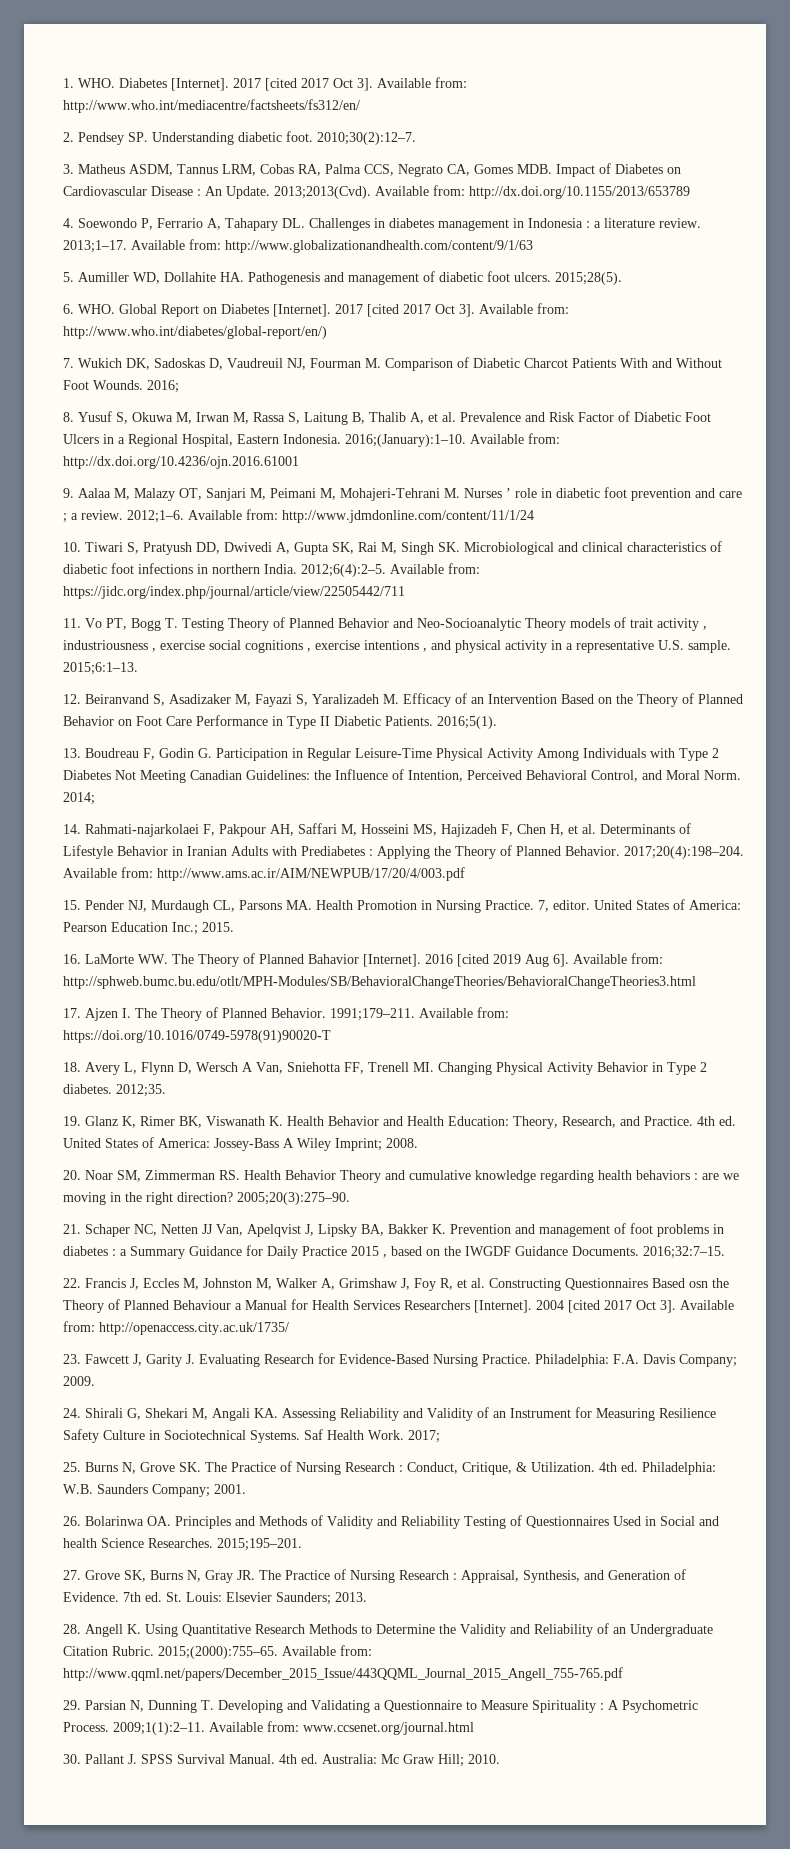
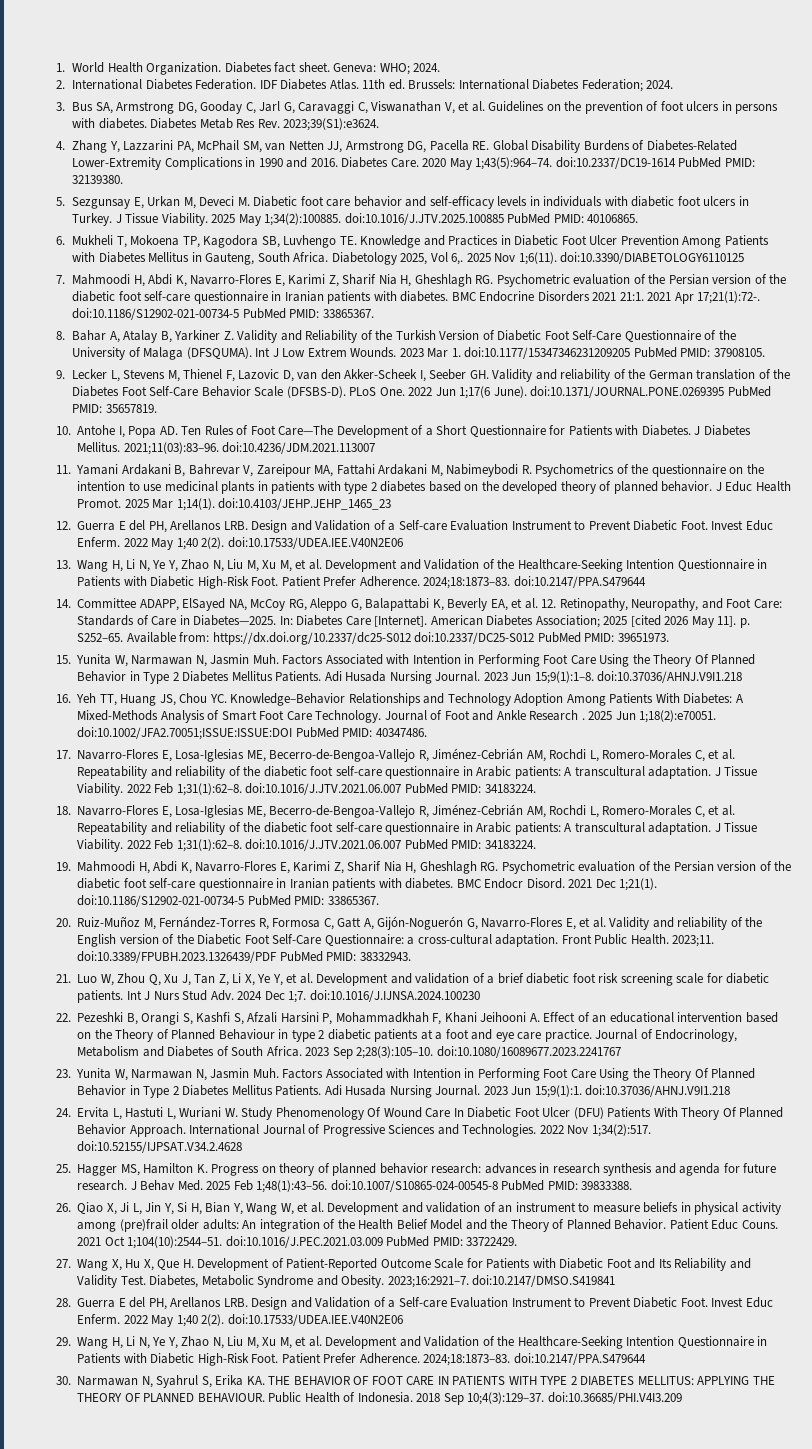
- 1. WHO. Diabetes [Internet]. 2017 [cited 2017 Oct 3]. Available from: http://www.who.int/mediacentre/factsheets/fs312/en/
- 2. Pendsey SP. Understanding diabetic foot. 2010;30(2):12–7.
- 3. Matheus ASDM, Tannus LRM, Cobas RA, Palma CCS, Negrato CA, Gomes MDB. Impact of Diabetes on Cardiovascular Disease : An Update. 2013;2013(Cvd). Available from: http://dx.doi.org/10.1155/2013/653789
- 4. Soewondo P, Ferrario A, Tahapary DL. Challenges in diabetes management in Indonesia : a literature review. 2013;1–17. Available from: http://www.globalizationandhealth.com/content/9/1/63
- 5. Aumiller WD, Dollahite HA. Pathogenesis and management of diabetic foot ulcers. 2015;28(5).
- 6. WHO. Global Report on Diabetes [Internet]. 2017 [cited 2017 Oct 3]. Available from: http://www.who.int/diabetes/global-report/en/)
- 7. Wukich DK, Sadoskas D, Vaudreuil NJ, Fourman M. Comparison of Diabetic Charcot Patients With and Without Foot Wounds. 2016;
- 8. Yusuf S, Okuwa M, Irwan M, Rassa S, Laitung B, Thalib A, et al. Prevalence and Risk Factor of Diabetic Foot Ulcers in a Regional Hospital, Eastern Indonesia. 2016;(January):1–10. Available from: http://dx.doi.org/10.4236/ojn.2016.61001
- 9. Aalaa M, Malazy OT, Sanjari M, Peimani M, Mohajeri-Tehrani M. Nurses ’ role in diabetic foot prevention and care ; a review. 2012;1–6. Available from: http://www.jdmdonline.com/content/11/1/24
- 10. Tiwari S, Pratyush DD, Dwivedi A, Gupta SK, Rai M, Singh SK. Microbiological and clinical characteristics of diabetic foot infections in northern India. 2012;6(4):2–5. Available from: https://jidc.org/index.php/journal/article/view/22505442/711
- 11. Vo PT, Bogg T. Testing Theory of Planned Behavior and Neo-Socioanalytic Theory models of trait activity , industriousness , exercise social cognitions , exercise intentions , and physical activity in a representative U.S. sample. 2015;6:1–13.
- 12. Beiranvand S, Asadizaker M, Fayazi S, Yaralizadeh M. Efficacy of an Intervention Based on the Theory of Planned Behavior on Foot Care Performance in Type II Diabetic Patients. 2016;5(1).
- 13. Boudreau F, Godin G. Participation in Regular Leisure-Time Physical Activity Among Individuals with Type 2 Diabetes Not Meeting Canadian Guidelines: the Influence of Intention, Perceived Behavioral Control, and Moral Norm. 2014;
- 14. Rahmati-najarkolaei F, Pakpour AH, Saffari M, Hosseini MS, Hajizadeh F, Chen H, et al. Determinants of Lifestyle Behavior in Iranian Adults with Prediabetes : Applying the Theory of Planned Behavior.
+ 1. World Health Organization. Diabetes fact sheet. Geneva: WHO; 2024.
+ 2. International Diabetes Federation. IDF Diabetes Atlas. 11th ed. Brussels: International Diabetes Federation; 2024.
+ 3. Bus SA, Armstrong DG, Gooday C, Jarl G, Caravaggi C, Viswanathan V, et al. Guidelines on the prevention of foot ulcers in persons with diabetes. Diabetes Metab Res Rev. 2023;39(S1):e3624.
+ 4. Zhang Y, Lazzarini PA, McPhail SM, van Netten JJ, Armstrong DG, Pacella RE. Global Disability Burdens of Diabetes-Related Lower-Extremity Complications in 1990 and 2016. Diabetes Care. 2020 May 1;43(5):964–74. doi:10.2337/DC19-1614 PubMed PMID: 32139380.
+ 5. Sezgunsay E, Urkan M, Deveci M. Diabetic foot care behavior and self-efficacy levels in individuals with diabetic foot ulcers in Turkey. J Tissue Viability. 2025 May 1;34(2):100885. doi:10.1016/J.JTV.2025.100885 PubMed PMID: 40106865.
+ 6. Mukheli T, Mokoena TP, Kagodora SB, Luvhengo TE. Knowledge and Practices in Diabetic Foot Ulcer Prevention Among Patients with Diabetes Mellitus in Gauteng, South Africa. Diabetology 2025, Vol 6,. 2025 Nov 1;6(11). doi:10.3390/DIABETOLOGY6110125
+ 7. Mahmoodi H, Abdi K, Navarro-Flores E, Karimi Z, Sharif Nia H, Gheshlagh RG. Psychometric evaluation of the Persian version of the diabetic foot self-care questionnaire in Iranian patients with diabetes. BMC Endocrine Disorders 2021 21:1. 2021 Apr 17;21(1):72-. doi:10.1186/S12902-021-00734-5 PubMed PMID: 33865367.
+ 8. Bahar A, Atalay B, Yarkiner Z. Validity and Reliability of the Turkish Version of Diabetic Foot Self-Care Questionnaire of the University of Malaga (DFSQUMA). Int J Low Extrem Wounds. 2023 Mar 1. doi:10.1177/15347346231209205 PubMed PMID: 37908105.
+ 9. Lecker L, Stevens M, Thienel F, Lazovic D, van den Akker-Scheek I, Seeber GH. Validity and reliability of the German translation of the Diabetes Foot Self-Care Behavior Scale (DFSBS-D). PLoS One. 2022 Jun 1;17(6 June). doi:10.1371/JOURNAL.PONE.0269395 PubMed PMID: 35657819.
+ 10. Antohe I, Popa AD. Ten Rules of Foot Care—The Development of a Short Questionnaire for Patients with Diabetes. J Diabetes Mellitus. 2021;11(03):83–96. doi:10.4236/JDM.2021.113007
+ 11. Yamani Ardakani B, Bahrevar V, Zareipour MA, Fattahi Ardakani M, Nabimeybodi R. Psychometrics of the questionnaire on the intention to use medicinal plants in patients with type 2 diabetes based on the developed theory of planned behavior. J Educ Health Promot. 2025 Mar 1;14(1). doi:10.4103/JEHP.JEHP_1465_23
+ 12. Guerra E del PH, Arellanos LRB. Design and Validation of a Self-care Evaluation Instrument to Prevent Diabetic Foot. Invest Educ Enferm. 2022 May 1;40 2(2). doi:10.17533/UDEA.IEE.V40N2E06
+ 13. Wang H, Li N, Ye Y, Zhao N, Liu M, Xu M, et al. Development and Validation of the Healthcare-Seeking Intention Questionnaire in Patients with Diabetic High-Risk Foot. Patient Prefer Adherence. 2024;18:1873–83. doi:10.2147/PPA.S479644
+ 14. Committee ADAPP, ElSayed NA, McCoy RG, Aleppo G, Balapattabi K, Beverly EA, et al. 12. Retinopathy, Neuropathy, and Foot Care: Standards of Care in Diabetes—2025. In: Diabetes Care [Internet]. American Diabetes Association; 2025 [cited 2026 May 11]. p. S252–65. Available from: https://dx.doi.org/10.2337/dc25-S012 doi:10.2337/DC25-S012 PubMed PMID: 39651973.
+ 15. Yunita W, Narmawan N, Jasmin Muh. Factors Associated with Intention in Performing Foot Care Using the Theory Of Planned Behavior in Type 2 Diabetes Mellitus Patients. Adi Husada Nursing Journal. 2023 Jun 15;9(1):1–8. doi:10.37036/AHNJ.V9I1.218
+ 16. Yeh TT, Huang JS, Chou YC. Knowledge–Behavior Relationships and Technology Adoption Among Patients With Diabetes: A Mixed-Methods Analysis of Smart Foot Care Technology. Journal of Foot and Ankle Research . 2025 Jun 1;18(2):e70051. doi:10.1002/JFA2.70051;ISSUE:ISSUE:DOI PubMed PMID: 40347486.
+ 17. Navarro-Flores E, Losa-Iglesias ME, Becerro-de-Bengoa-Vallejo R, Jiménez-Cebrián AM, Rochdi L, Romero-Morales C, et al. Repeatability and reliability of the diabetic foot self-care questionnaire in Arabic patients: A transcultural adaptation. J Tissue Viability. 2022 Feb 1;31(1):62–8. doi:10.1016/J.JTV.2021.06.007 PubMed PMID: 34183224.
+ 18. Navarro-Flores E, Losa-Iglesias ME, Becerro-de-Bengoa-Vallejo R, Jiménez-Cebrián AM, Rochdi L, Romero-Morales C, et al. Repeatability and reliability of the diabetic foot self-care questionnaire in Arabic patients: A transcultural adaptation. J Tissue Viability. 2022 Feb 1;31(1):62–8. doi:10.1016/J.JTV.2021.06.007 PubMed PMID: 34183224.
+ 19. Mahmoodi H, Abdi K, Navarro-Flores E, Karimi Z, Sharif Nia H, Gheshlagh RG. Psychometric evaluation of the Persian version of the diabetic foot self-care questionnaire in Iranian patients with diabetes. BMC Endocr Disord. 2021 Dec 1;21(1). doi:10.1186/S12902-021-00734-5 PubMed PMID: 33865367.
+ 20. Ruiz-Muñoz M, Fernández-Torres R, Formosa C, Gatt A, Gijón-Noguerón G, Navarro-Flores E, et al. Validity and reliability of the English version of the Diabetic Foot Self-Care Questionnaire: a cross-cultural adaptation. Front Public Health. 2023;11. doi:10.3389/FPUBH.2023.1326439/PDF PubMed PMID: 38332943.
+ 21. Luo W, Zhou Q, Xu J, Tan Z, Li X, Ye Y, et al. Development and validation of a brief diabetic foot risk screening scale for diabetic patients. Int J Nurs Stud Adv. 2024 Dec 1;7. doi:10.1016/J.IJNSA.2024.100230
+ 22. Pezeshki B, Orangi S, Kashfi S, Afzali Harsini P, Mohammadkhah F, Khani Jeihooni A. Effect of an educational intervention based on the Theory of Planned Behaviour in type 2 diabetic patients at a foot and eye care practice. Journal of Endocrinology, Metabolism and Diabetes of South Africa. 2023 Sep 2;28(3):105–10. doi:10.1080/16089677.2023.2241767
+ 23. Yunita W, Narmawan N, Jasmin Muh. Factors Associated with Intention in Performing Foot Care Using the Theory Of Planned Behavior in Type 2 Diabetes Mellitus Patients. Adi Husada Nursing Journal. 2023 Jun 15;9(1):1. doi:10.37036/AHNJ.V9I1.218
+ 24. Ervita L, Hastuti L, Wuriani W. Study Phenomenology Of Wound Care In Diabetic Foot Ulcer (DFU) Patients With Theory Of Planned Behavior Approach. International Journal of Progressive Sciences and Technologies. 2022 Nov 1;34(2):517. doi:10.52155/IJPSAT.V34.2.4628
+ 25. Hagger MS, Hamilton K. Progress on theory of planned behavior research: advances in research synthesis and agenda for future research. J Behav Med. 2025 Feb 1;48(1):43–56. doi:10.1007/S10865-024-00545-8 PubMed PMID: 39833388.
+ 26. Qiao X, Ji L, Jin Y, Si H, Bian Y, Wang W, et al. Development and validation of an instrument to measure beliefs in physical activity among (pre)frail older adults: An integration of the Health Belief Model and the Theory of Planned Behavior.
- 2017;20(4):198–204. Available from: http://www.ams.ac.ir/AIM/NEWPUB/17/20/4/003.pdf
- 15. Pender NJ, Murdaugh CL, Parsons MA. Health Promotion in Nursing Practice. 7, editor. United States of America: Pearson Education Inc.; 2015.
- 16. LaMorte WW. The Theory of Planned Bahavior [Internet]. 2016 [cited 2019 Aug 6]. Available from: http://sphweb.bumc.bu.edu/otlt/MPH-Modules/SB/BehavioralChangeTheories/BehavioralChangeTheories3.html
- 17. Ajzen I. The Theory of Planned Behavior. 1991;179–211. Available from: https://doi.org/10.1016/0749-5978(91)90020-T
- 18. Avery L, Flynn D, Wersch A Van, Sniehotta FF, Trenell MI. Changing Physical Activity Behavior in Type 2 diabetes. 2012;35.
- 19. Glanz K, Rimer BK, Viswanath K. Health Behavior and Health Education: Theory, Research, and Practice. 4th ed. United States of America: Jossey-Bass A Wiley Imprint; 2008.
- 20. Noar SM, Zimmerman RS. Health Behavior Theory and cumulative knowledge regarding health behaviors : are we moving in the right direction? 2005;20(3):275–90.
- 21. Schaper NC, Netten JJ Van, Apelqvist J, Lipsky BA, Bakker K. Prevention and management of foot problems in diabetes : a Summary Guidance for Daily Practice 2015 , based on the IWGDF Guidance Documents. 2016;32:7–15.
- 22. Francis J, Eccles M, Johnston M, Walker A, Grimshaw J, Foy R, et al. Constructing Questionnaires Based osn the Theory of Planned Behaviour a Manual for Health Services Researchers [Internet]. 2004 [cited 2017 Oct 3]. Available from: http://openaccess.city.ac.uk/1735/
- 23. Fawcett J, Garity J. Evaluating Research for Evidence-Based Nursing Practice. Philadelphia: F.A. Davis Company; 2009.
- 24. Shirali G, Shekari M, Angali KA. Assessing Reliability and Validity of an Instrument for Measuring Resilience Safety Culture in Sociotechnical Systems. Saf Health Work. 2017;
- 25. Burns N, Grove SK. The Practice of Nursing Research : Conduct, Critique, & Utilization. 4th ed. Philadelphia: W.B. Saunders Company; 2001.
- 26. Bolarinwa OA. Principles and Methods of Validity and Reliability Testing of Questionnaires Used in Social and health Science Researches. 2015;195–201.
- 27. Grove SK, Burns N, Gray JR. The Practice of Nursing Research : Appraisal, Synthesis, and Generation of Evidence. 7th ed. St. Louis: Elsevier Saunders; 2013.
- 28. Angell K. Using Quantitative Research Methods to Determine the Validity and Reliability of an Undergraduate Citation Rubric. 2015;(2000):755–65. Available from: http://www.qqml.net/papers/December_2015_Issue/443QQML_Journal_2015_Angell_755-765.pdf
- 29. Parsian N, Dunning T. Developing and Validating a Questionnaire to Measure Spirituality : A Psychometric Process. 2009;1(1):2–11. Available from: www.ccsenet.org/journal.html
- 30. Pallant J. SPSS Survival Manual. 4th ed. Australia: Mc Graw Hill; 2010.
+ Patient Educ Couns. 2021 Oct 1;104(10):2544–51. doi:10.1016/J.PEC.2021.03.009 PubMed PMID: 33722429.
+ 27. Wang X, Hu X, Que H. Development of Patient-Reported Outcome Scale for Patients with Diabetic Foot and Its Reliability and Validity Test. Diabetes, Metabolic Syndrome and Obesity. 2023;16:2921–7. doi:10.2147/DMSO.S419841
+ 28. Guerra E del PH, Arellanos LRB. Design and Validation of a Self-care Evaluation Instrument to Prevent Diabetic Foot. Invest Educ Enferm. 2022 May 1;40 2(2). doi:10.17533/UDEA.IEE.V40N2E06
+ 29. Wang H, Li N, Ye Y, Zhao N, Liu M, Xu M, et al. Development and Validation of the Healthcare-Seeking Intention Questionnaire in Patients with Diabetic High-Risk Foot. Patient Prefer Adherence. 2024;18:1873–83. doi:10.2147/PPA.S479644
+ 30. Narmawan N, Syahrul S, Erika KA. THE BEHAVIOR OF FOOT CARE IN PATIENTS WITH TYPE 2 DIABETES MELLITUS: APPLYING THE THEORY OF PLANNED BEHAVIOUR. Public Health of Indonesia. 2018 Sep 10;4(3):129–37. doi:10.36685/PHI.V4I3.209

